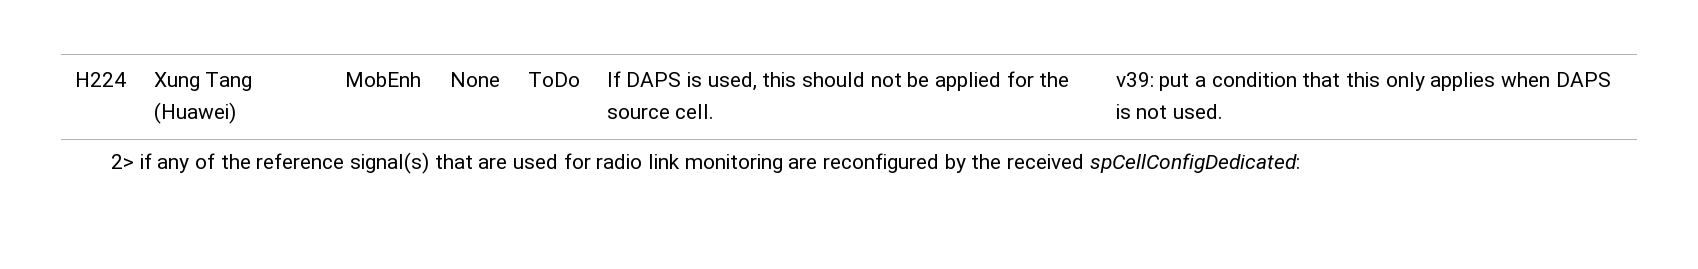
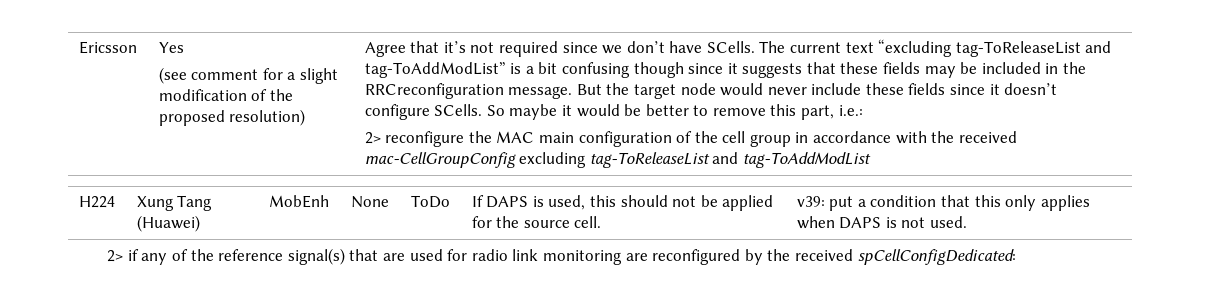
+ Ericsson | Yes
+ (see comment for a slight modification of the proposed resolution) | Agree that it’s not required since we don’t have SCells. The current text “excluding tag-ToReleaseList and tag-ToAddModList” is a bit confusing though since it suggests that these fields may be included in the RRCreconfiguration message. But the target node would never include these fields since it doesn’t configure SCells. So maybe it would be better to remove this part, i.e.:
+ 2> reconfigure the MAC main configuration of the cell group in accordance with the received mac-CellGroupConfig excluding tag-ToReleaseList and tag-ToAddModList

